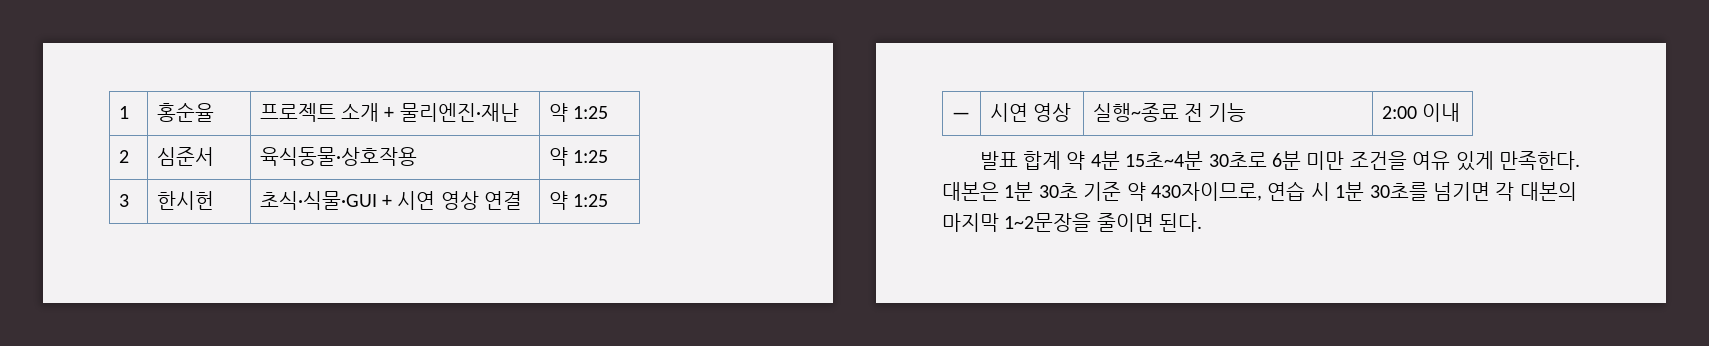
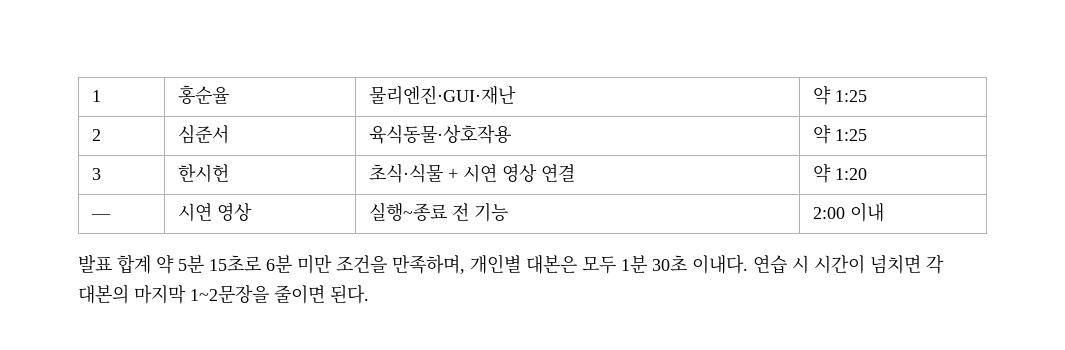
- 1 | 홍순율 | 프로젝트 소개 + 물리엔진·재난 | 약 1:25
+ 1 | 홍순율 | 물리엔진·GUI·재난 | 약 1:25
- 3 | 한시헌 | 초식·식물·GUI + 시연 영상 연결 | 약 1:25
+ 3 | 한시헌 | 초식·식물 + 시연 영상 연결 | 약 1:20
- 발표 합계 약 4분 15초~4분 30초로 6분 미만 조건을 여유 있게 만족한다. 대본은 1분 30초 기준 약 430자이므로, 연습 시 1분 30초를 넘기면 각 대본의 마지막 1~2문장을 줄이면 된다.
+ 발표 합계 약 5분 15초로 6분 미만 조건을 만족하며, 개인별 대본은 모두 1분 30초 이내다. 연습 시 시간이 넘치면 각 대본의 마지막 1~2문장을 줄이면 된다.

